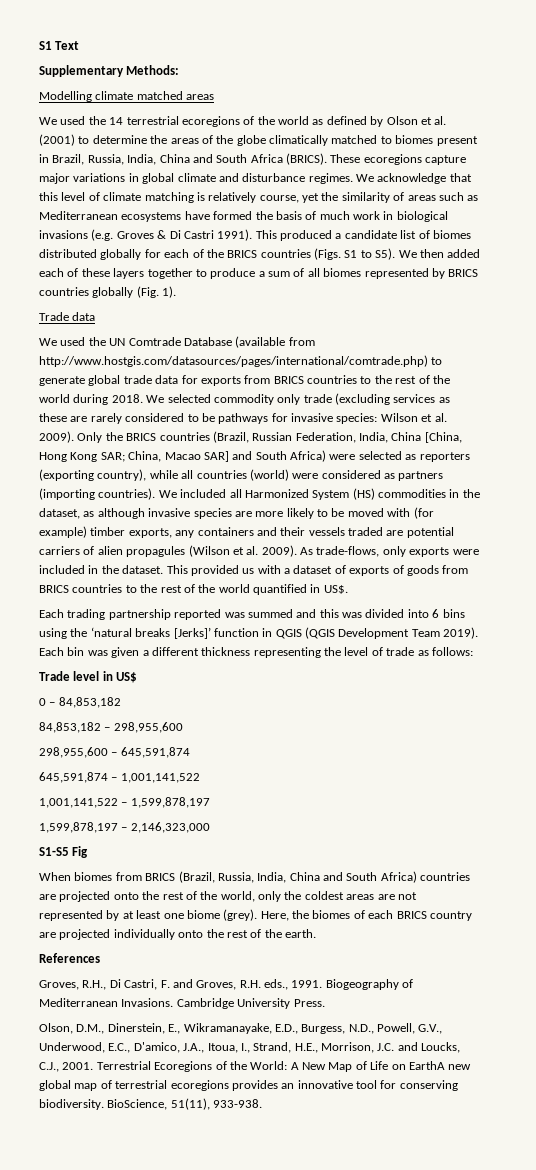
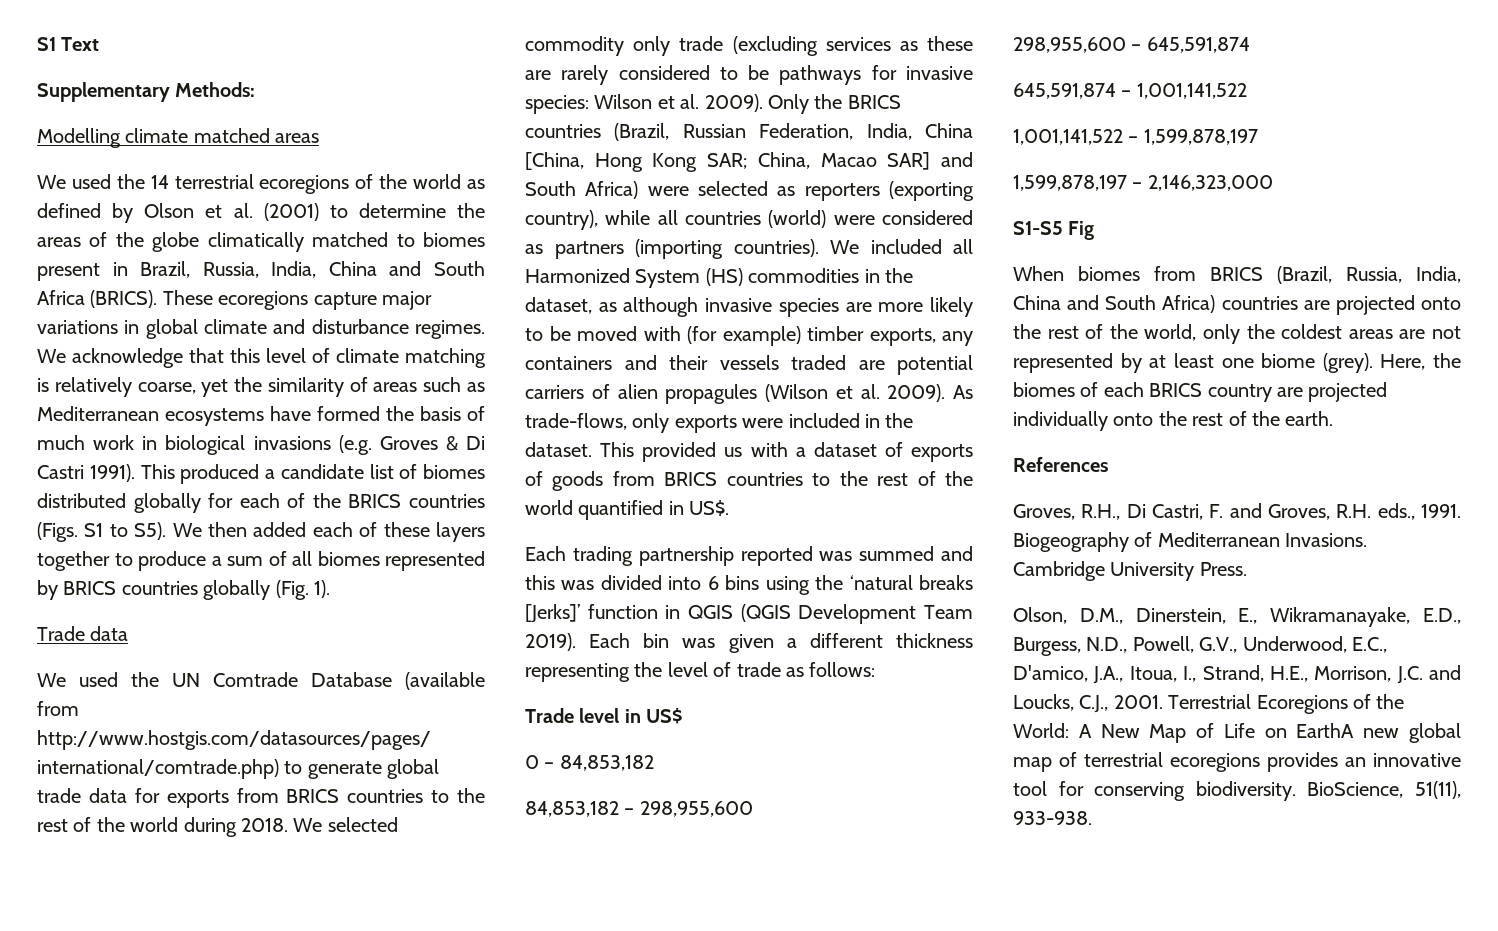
- We acknowledge that this level of climate matching is relatively course, yet the similarity of areas such as Mediterranean ecosystems have formed the basis of much work in biological invasions (e.g. Groves & Di Castri 1991).
+ We acknowledge that this level of climate matching is relatively coarse, yet the similarity of areas such as Mediterranean ecosystems have formed the basis of much work in biological invasions (e.g. Groves & Di Castri 1991).

